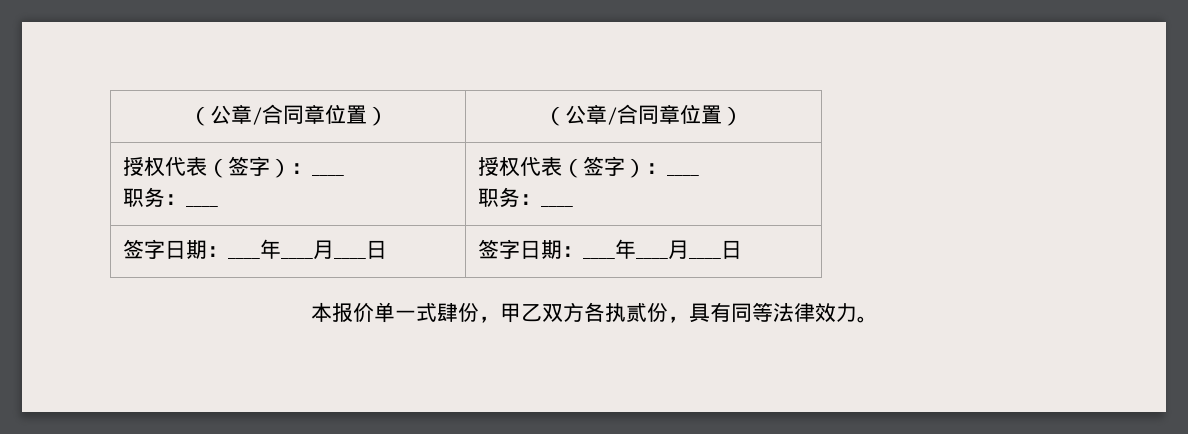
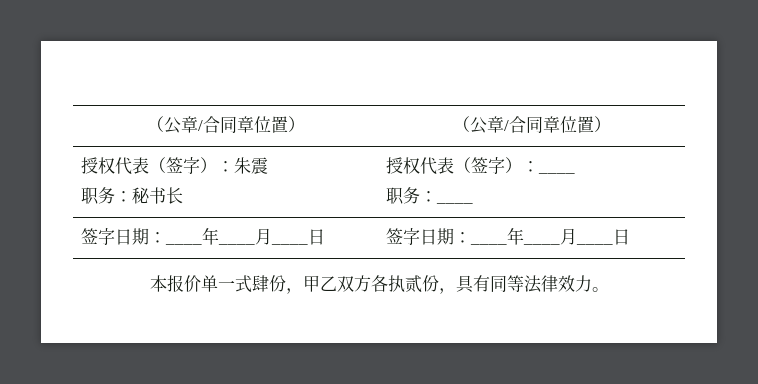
  （公章/合同章位置） | （公章/合同章位置）
- 授权代表（签字）：____
- 职务：____ | 授权代表（签字）：____
+ 授权代表（签字）：朱震
+ 职务：秘书长 | 授权代表（签字）：____

